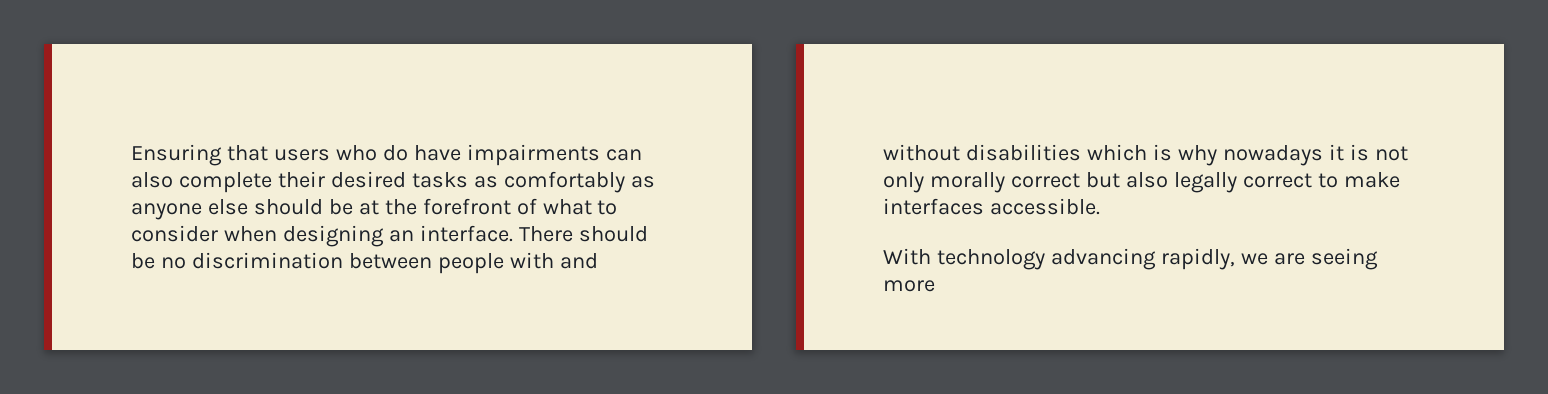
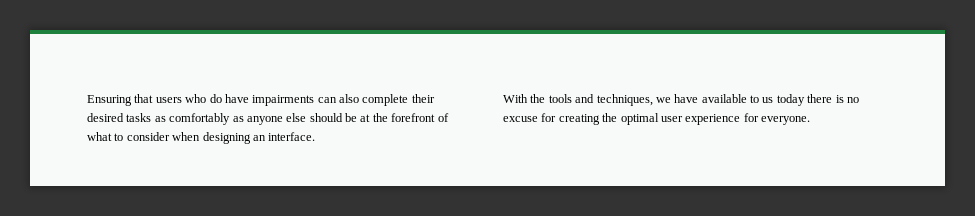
- Ensuring that users who do have impairments can also complete their desired tasks as comfortably as anyone else should be at the forefront of what to consider when designing an interface. There should be no discrimination between people with and without disabilities which is why nowadays it is not only morally correct but also legally correct to make interfaces accessible.
- With technology advancing rapidly, we are seeing more
+ Ensuring that users who do have impairments can also complete their desired tasks as comfortably as anyone else should be at the forefront of what to consider when designing an interface.
+ With the tools and techniques, we have available to us today there is no excuse for creating the optimal user experience for everyone.

